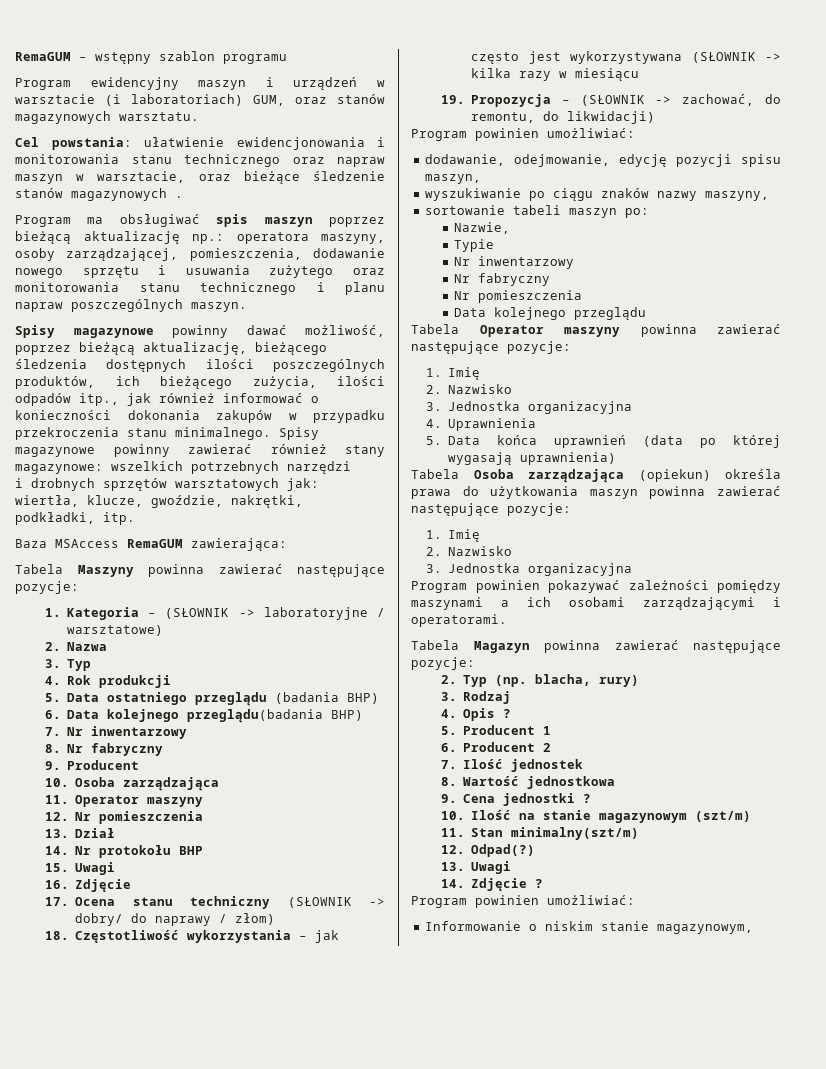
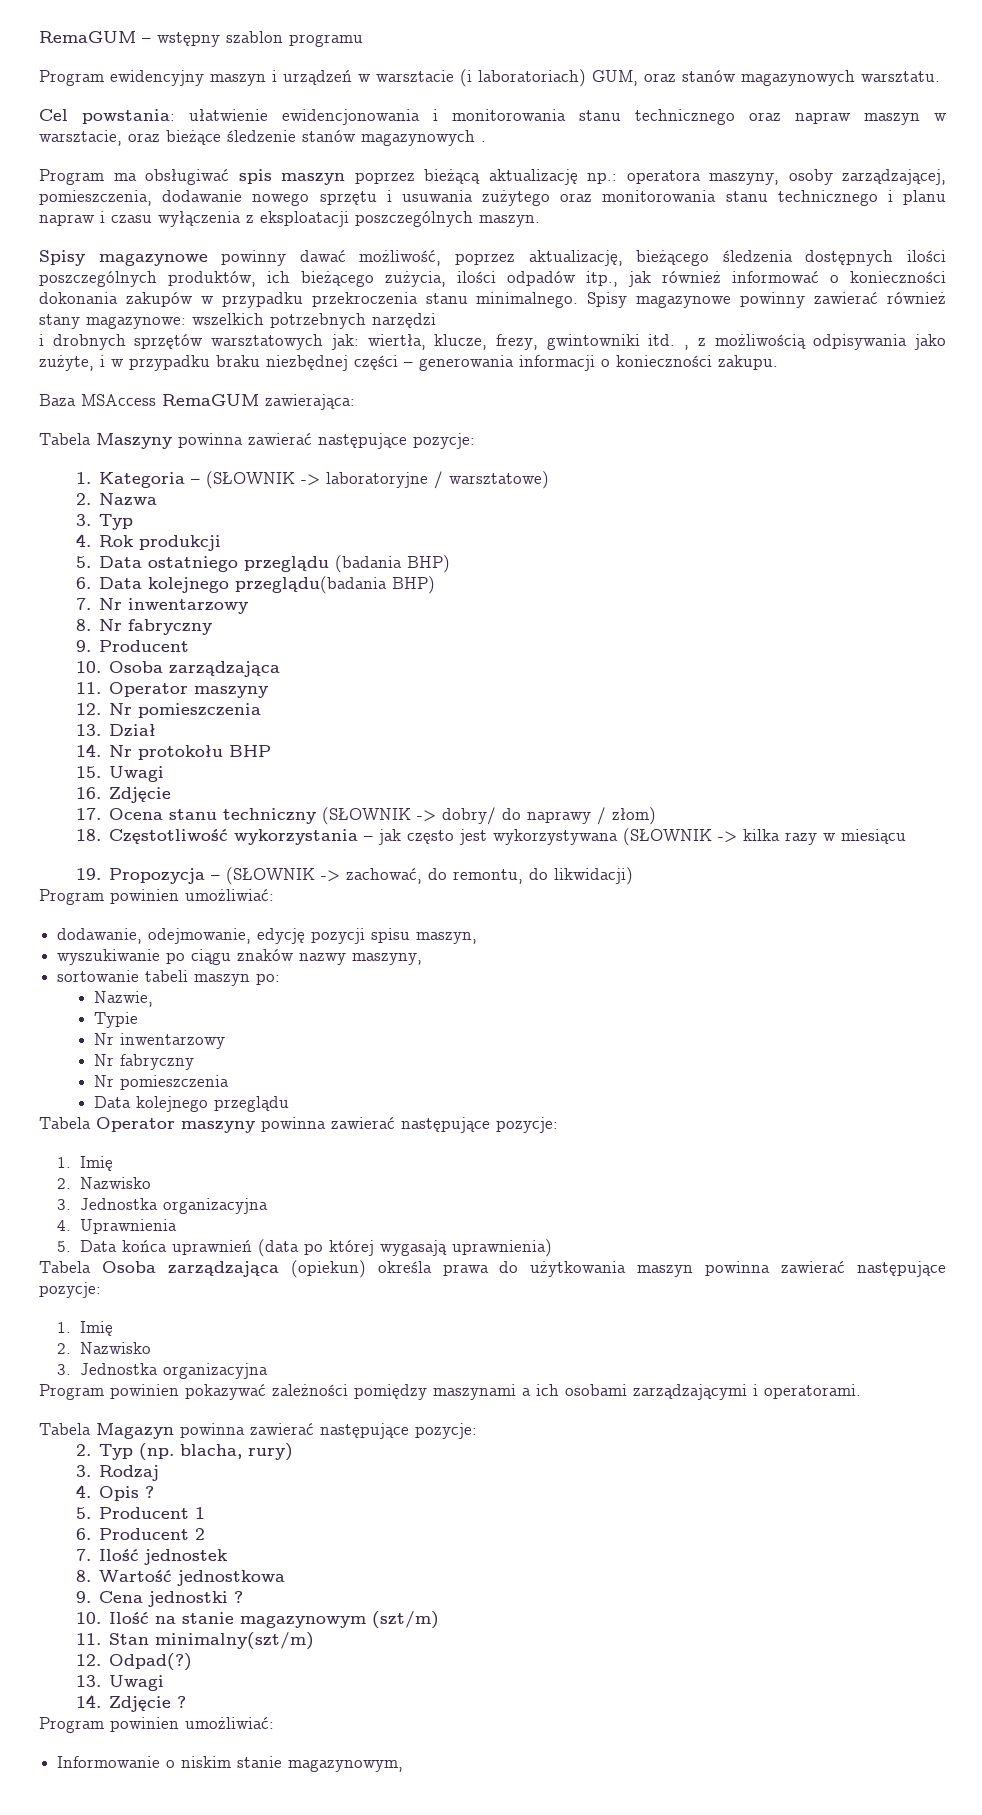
- Program ma obsługiwać spis maszyn poprzez bieżącą aktualizację np.: operatora maszyny, osoby zarządzającej, pomieszczenia, dodawanie nowego sprzętu i usuwania zużytego oraz monitorowania stanu technicznego i planu napraw poszczególnych maszyn.
+ Program ma obsługiwać spis maszyn poprzez bieżącą aktualizację np.: operatora maszyny, osoby zarządzającej, pomieszczenia, dodawanie nowego sprzętu i usuwania zużytego oraz monitorowania stanu technicznego i planu napraw i czasu wyłączenia z eksploatacji poszczególnych maszyn.
- Spisy magazynowe powinny dawać możliwość, poprzez bieżącą aktualizację, bieżącego śledzenia dostępnych ilości poszczególnych produktów, ich bieżącego zużycia, ilości odpadów itp., jak również informować o konieczności dokonania zakupów w przypadku przekroczenia stanu minimalnego.
+ Spisy magazynowe powinny dawać możliwość, poprzez aktualizację, bieżącego śledzenia dostępnych ilości poszczególnych produktów, ich bieżącego zużycia, ilości odpadów itp., jak również informować o konieczności dokonania zakupów w przypadku przekroczenia stanu minimalnego.
- i drobnych sprzętów warsztatowych jak: wiertła, klucze, gwoździe, nakrętki, podkładki, itp.
+ i drobnych sprzętów warsztatowych jak: wiertła, klucze, frezy, gwintowniki itd. , z możliwością odpisywania jako zużyte, i w przypadku braku niezbędnej części – generowania informacji o konieczności zakupu.

